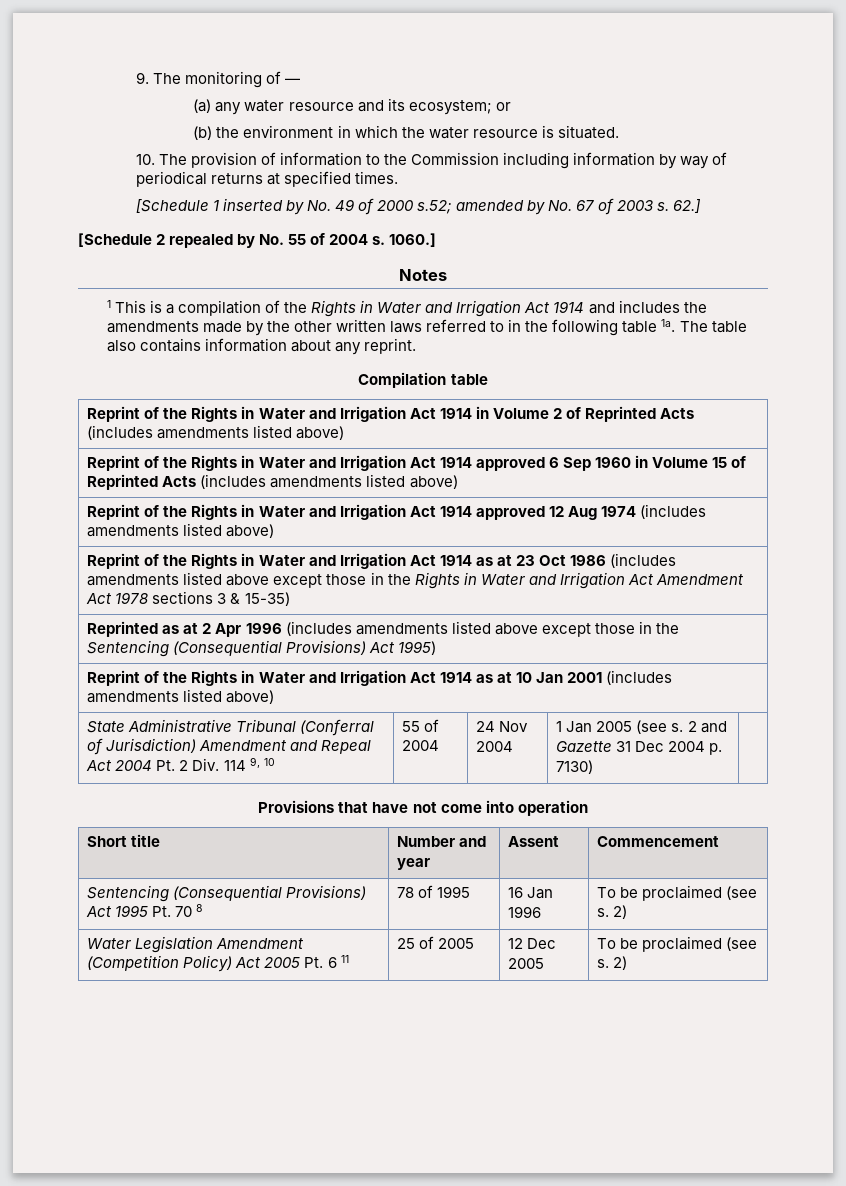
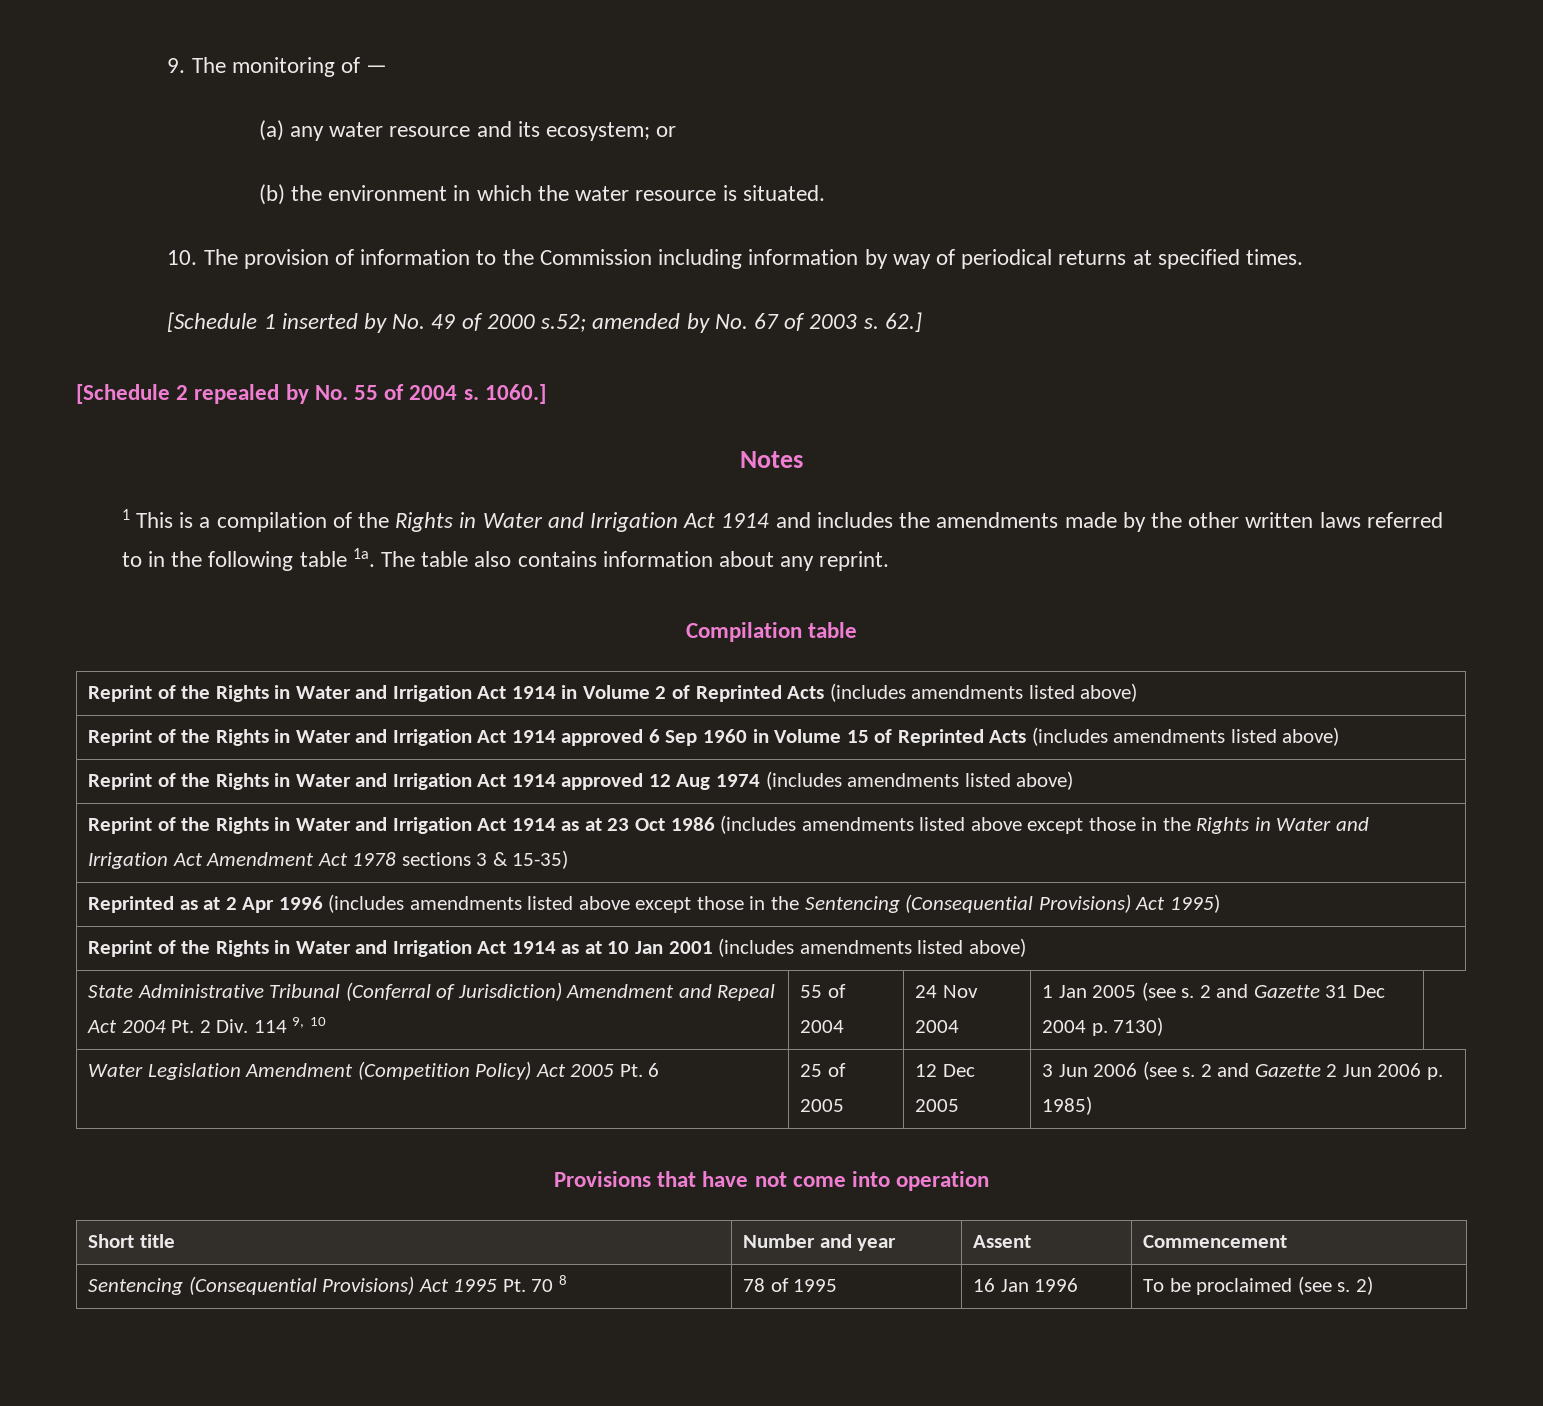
- State Administrative Tribunal (Conferral of Jurisdiction) Amendment and Repeal Act 2004 Pt. 2 Div. 114 9, 10 | 55 of 2004 | 24 Nov 2004 | 1 Jan 2005 (see s. 2 and Gazette 31 Dec 2004 p. 7130) |
+ State Administrative Tribunal (Conferral of Jurisdiction) Amendment and Repeal Act 2004 Pt. 2 Div. 114 9, 10 | 55 of 2004 | 24 Nov 2004 | 1 Jan 2005 (see s. 2 and Gazette 31 Dec 2004 p. 7130)
+ Water Legislation Amendment (Competition Policy) Act 2005 Pt. 6 | 25 of 2005 | 12 Dec 2005 | 3 Jun 2006 (see s. 2 and Gazette 2 Jun 2006 p. 1985)
- Water Legislation Amendment (Competition Policy) Act 2005 Pt. 6 11 | 25 of 2005 | 12 Dec 2005 | To be proclaimed (see s. 2)

